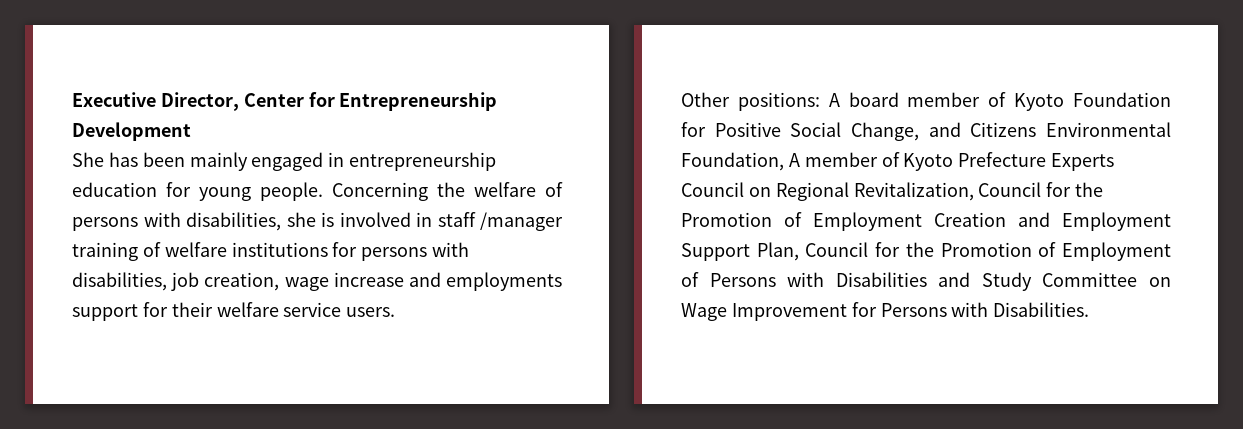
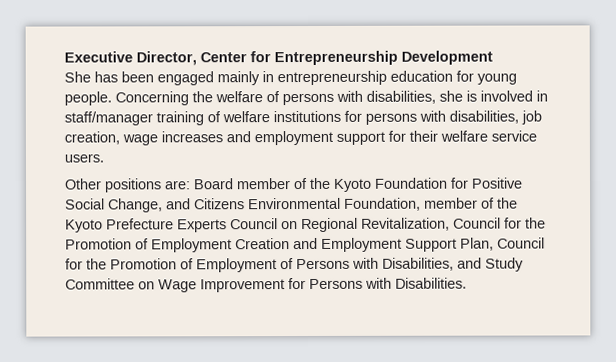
- She has been mainly engaged in entrepreneurship education for young people.
+ She has been engaged mainly in entrepreneurship education for young people.
- Concerning the welfare of persons with disabilities, she is involved in staff /manager training of welfare institutions for persons with disabilities, job creation, wage increase and employments support for their welfare service users.
+ Concerning the welfare of persons with disabilities, she is involved in staff/manager training of welfare institutions for persons with disabilities, job creation, wage increases and employment support for their welfare service users.
- Other positions: A board member of Kyoto Foundation for Positive Social Change, and Citizens Environmental Foundation, A member of Kyoto Prefecture Experts Council on Regional Revitalization, Council for the Promotion of Employment Creation and Employment Support Plan, Council for the Promotion of Employment of Persons with Disabilities and Study Committee on Wage Improvement for Persons with Disabilities.
+ Other positions are: Board member of the Kyoto Foundation for Positive Social Change, and Citizens Environmental Foundation, member of the Kyoto Prefecture Experts Council on Regional Revitalization, Council for the Promotion of Employment Creation and Employment Support Plan, Council for the Promotion of Employment of Persons with Disabilities, and Study Committee on Wage Improvement for Persons with Disabilities.

